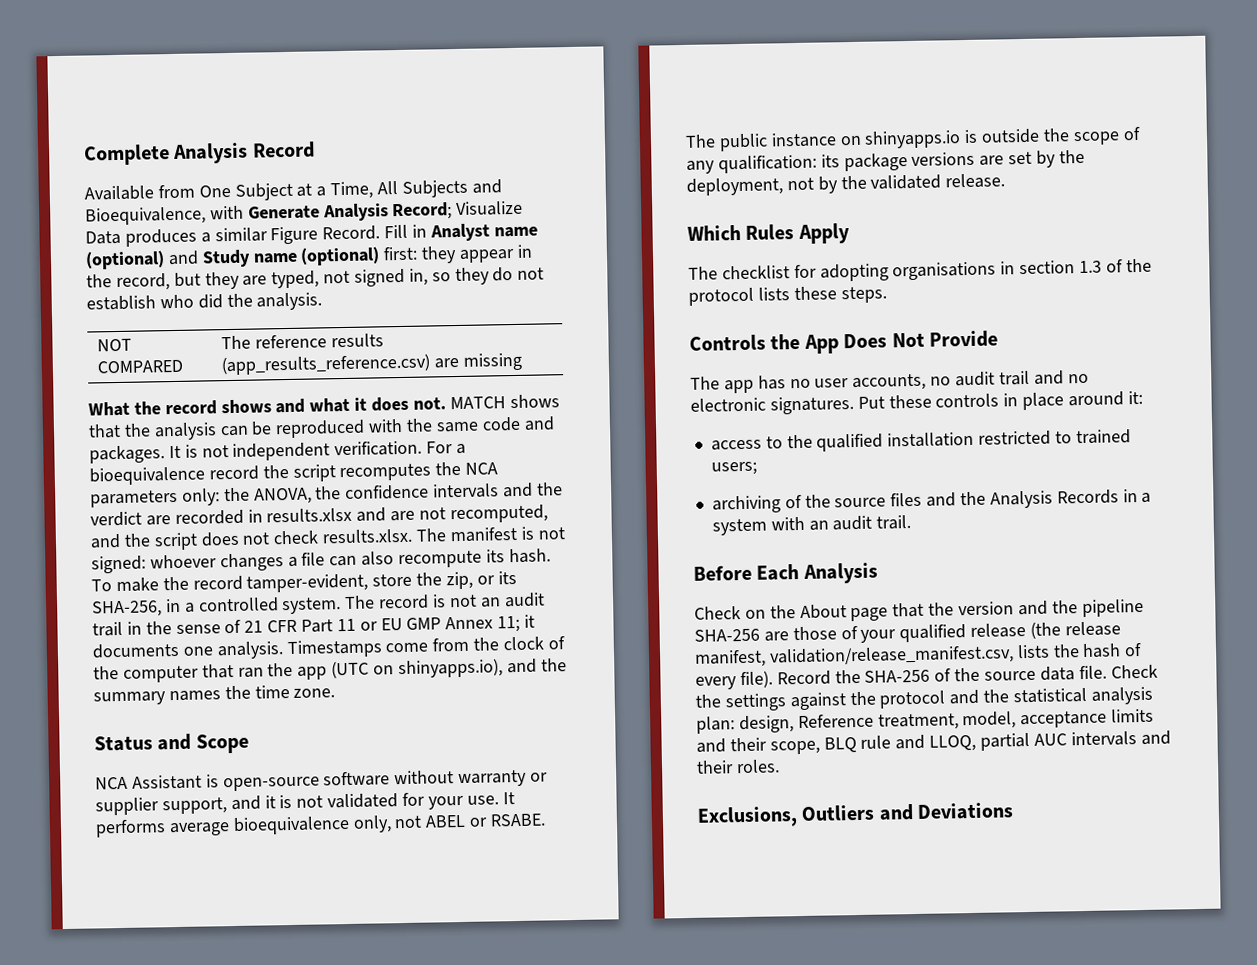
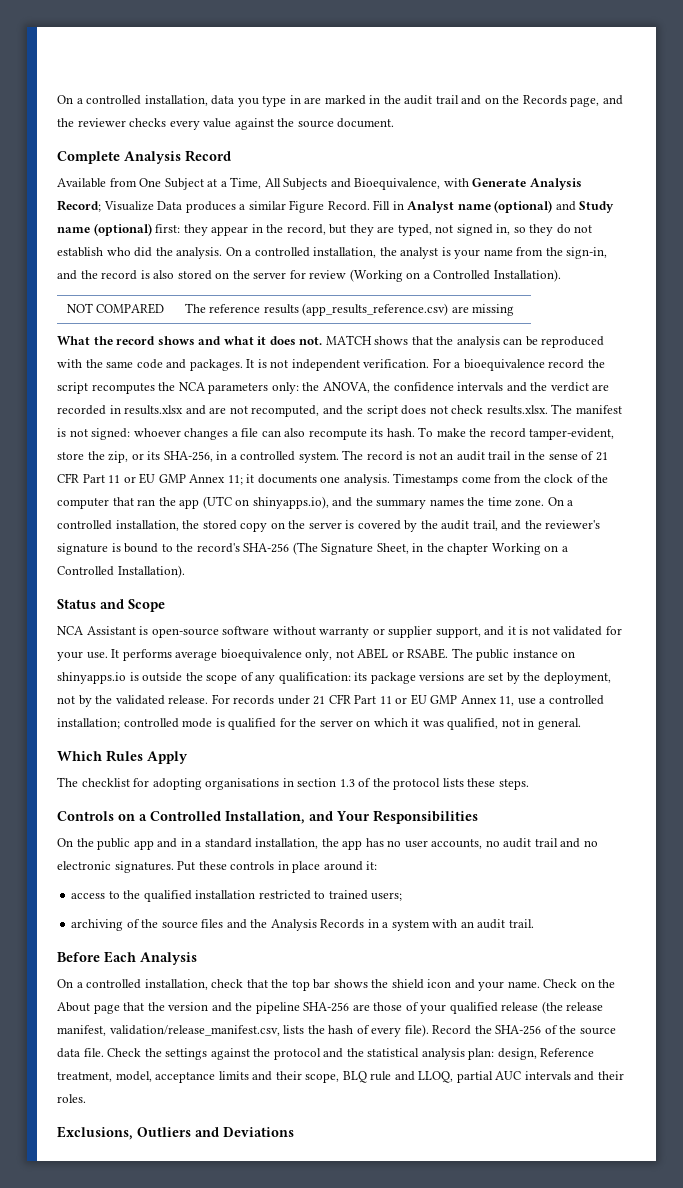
+ On a controlled installation, data you type in are marked in the audit trail and on the Records page, and the reviewer checks every value against the source document.
+ On a controlled installation, the analyst is your name from the sign-in, and the record is also stored on the server for review (Working on a Controlled Installation).
+ On a controlled installation, the stored copy on the server is covered by the audit trail, and the reviewer's signature is bound to the record's SHA-256 (The Signature Sheet, in the chapter Working on a Controlled Installation).
+ For records under 21 CFR Part 11 or EU GMP Annex 11, use a controlled installation; controlled mode is qualified for the server on which it was qualified, not in general.
- Controls the App Does Not Provide
- The app has no user accounts, no audit trail and no electronic signatures.
+ Controls on a Controlled Installation, and Your Responsibilities
+ On the public app and in a standard installation, the app has no user accounts, no audit trail and no electronic signatures.
+ On a controlled installation, check that the top bar shows the shield icon and your name.

